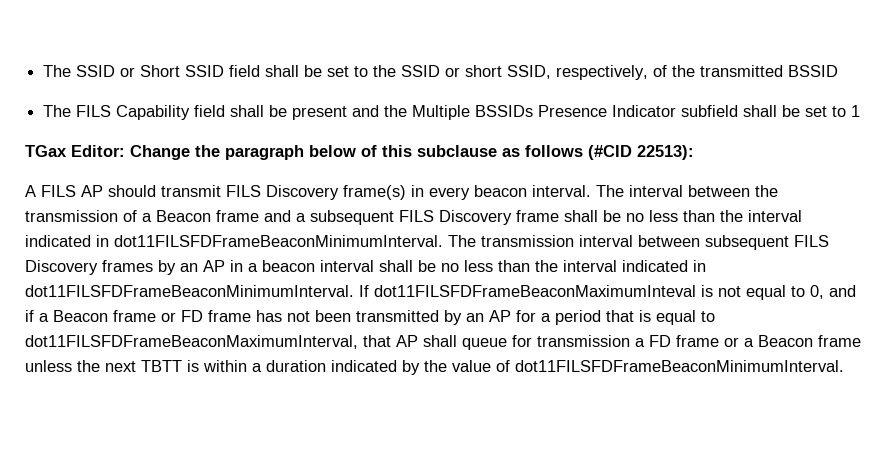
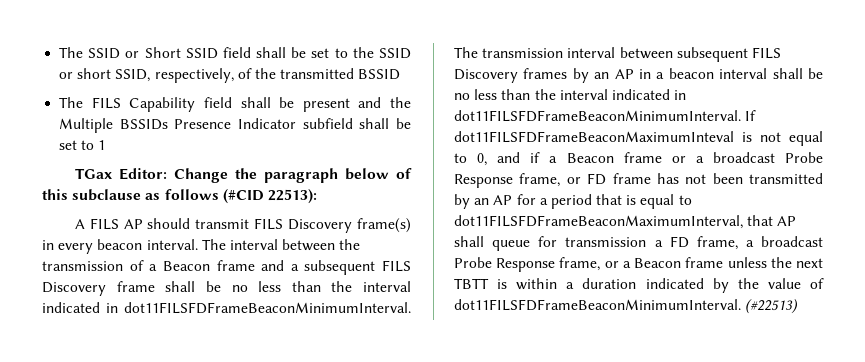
- If dot11FILSFDFrameBeaconMaximumInteval is not equal to 0, and if a Beacon frame or FD frame has not been transmitted by an AP for a period that is equal to dot11FILSFDFrameBeaconMaximumInterval, that AP shall queue for transmission a FD frame or a Beacon frame unless the next TBTT is within a duration indicated by the value of dot11FILSFDFrameBeaconMinimumInterval.
+ If dot11FILSFDFrameBeaconMaximumInteval is not equal to 0, and if a Beacon frame or a broadcast Probe Response frame, or FD frame has not been transmitted by an AP for a period that is equal to dot11FILSFDFrameBeaconMaximumInterval, that AP shall queue for transmission a FD frame, a broadcast Probe Response frame, or a Beacon frame unless the next TBTT is within a duration indicated by the value of dot11FILSFDFrameBeaconMinimumInterval.
+ (#22513)

